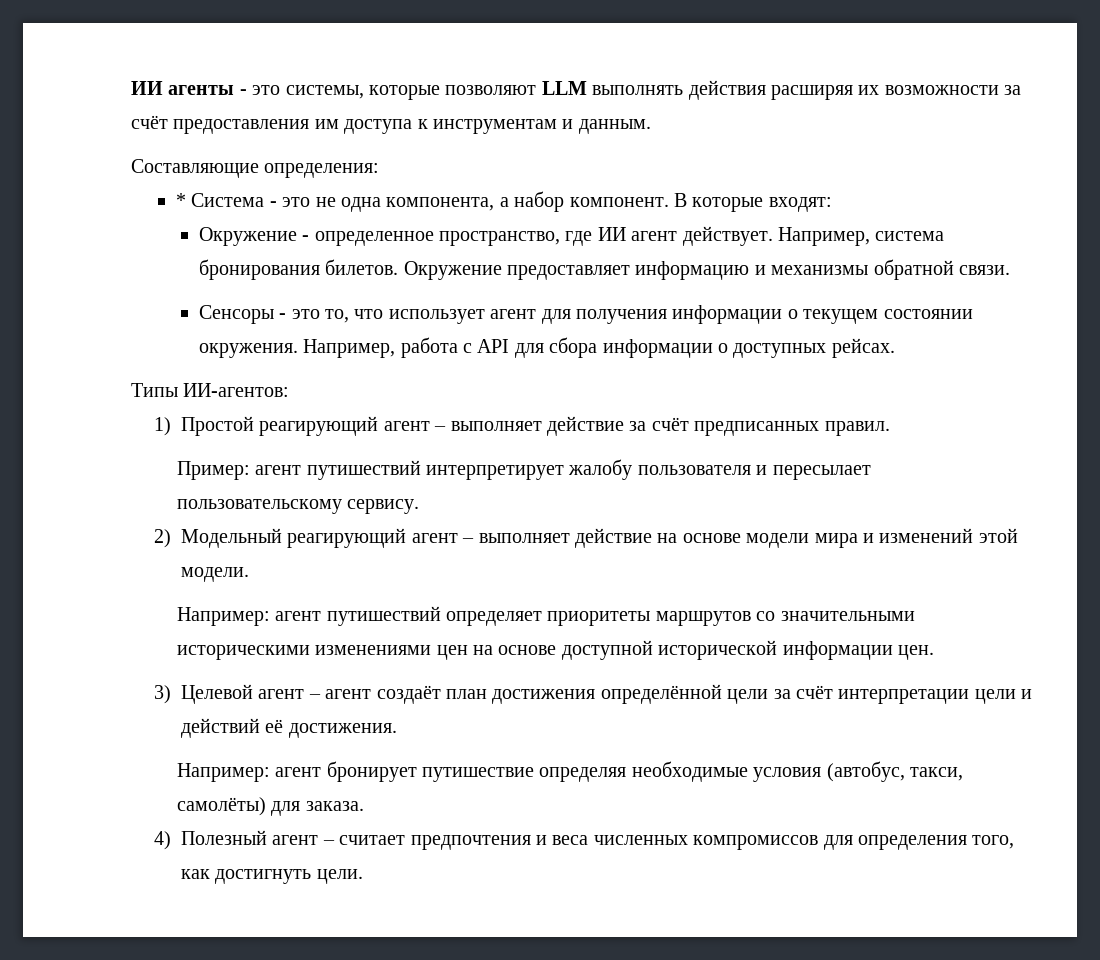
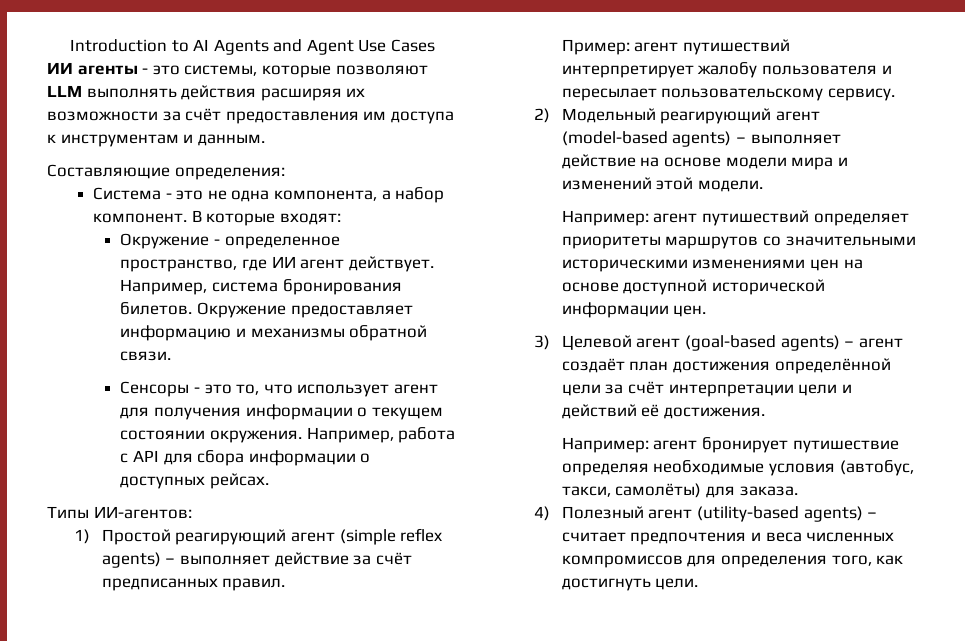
+ Introduction to AI Agents and Agent Use Cases
- * Система - это не одна компонента, а набор компонент.
+ Система - это не одна компонента, а набор компонент.
- 1) Простой реагирующий агент – выполняет действие за счёт предписанных правил.
+ 1) Простой реагирующий агент (simple reflex agents) – выполняет действие за счёт предписанных правил.
- 2) Модельный реагирующий агент – выполняет действие на основе модели мира и изменений этой модели.
+ 2) Модельный реагирующий агент (model-based agents) – выполняет действие на основе модели мира и изменений этой модели.
- 3) Целевой агент – агент создаёт план достижения определённой цели за счёт интерпретации цели и действий её достижения.
+ 3) Целевой агент (goal-based agents) – агент создаёт план достижения определённой цели за счёт интерпретации цели и действий её достижения.
- 4) Полезный агент – считает предпочтения и веса численных компромиссов для определения того, как достигнуть цели.
+ 4) Полезный агент (utility-based agents) – считает предпочтения и веса численных компромиссов для определения того, как достигнуть цели.

